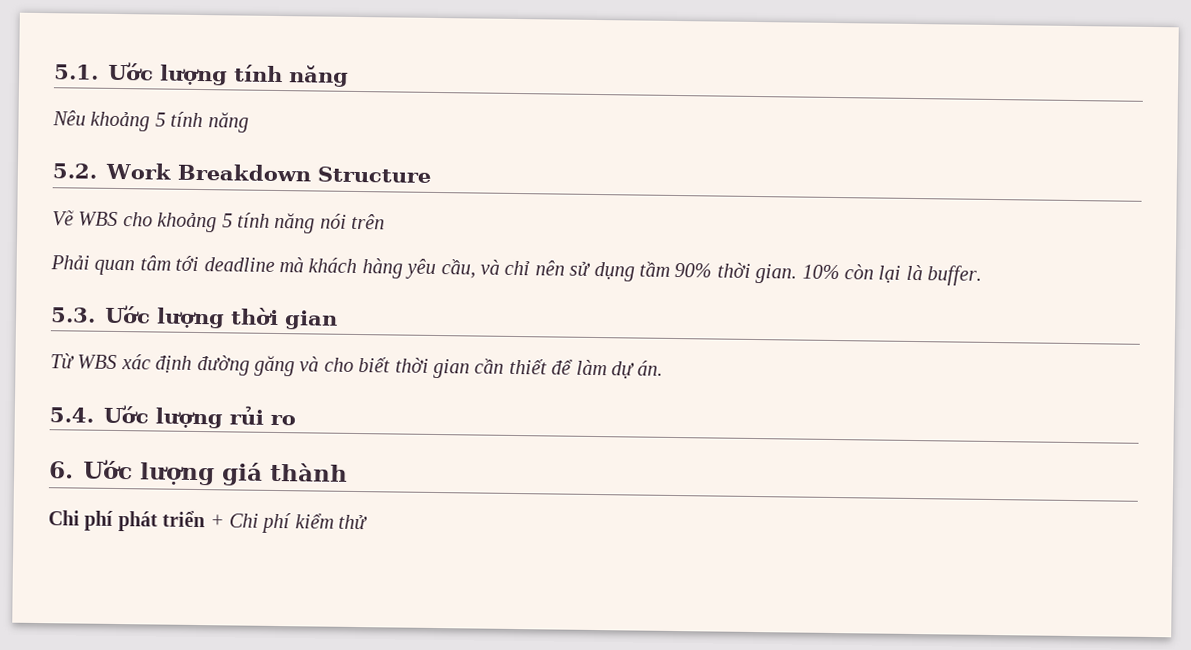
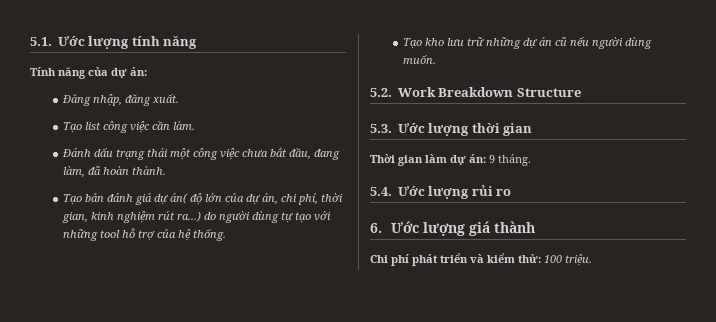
- Nêu khoảng 5 tính năng
+ Tính năng của dự án:
+ Đăng nhập, đăng xuất.
+ Tạo list công việc cần làm.
+ Đánh dấu trạng thái một công việc chưa bắt đầu, đang làm, đã hoàn thành.
+ Tạo bản đánh giá dự án( độ lớn của dự án, chi phí, thời gian, kinh nghiệm rút ra...) do người dùng tự tạo với những tool hỗ trợ của hệ thống.
+ Tạo kho lưu trữ những dự án cũ nếu người dùng muốn.
  5.2. Work Breakdown Structure
- Vẽ WBS cho khoảng 5 tính năng nói trên
- Phải quan tâm tới deadline mà khách hàng yêu cầu, và chỉ nên sử dụng tầm 90% thời gian. 10% còn lại là buffer.
- Từ WBS xác định đường găng và cho biết thời gian cần thiết để làm dự án.
+ Thời gian làm dự án: 9 tháng.
- Chi phí phát triển + Chi phí kiểm thử
+ Chi phí phát triển và kiểm thử: 100 triệu.

